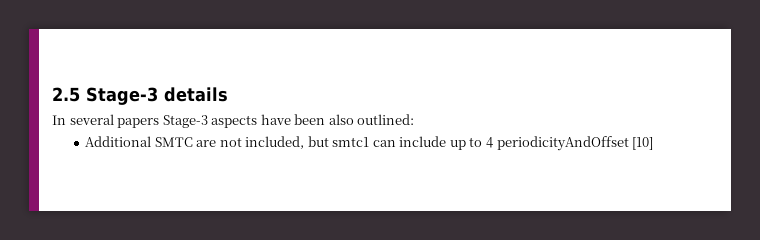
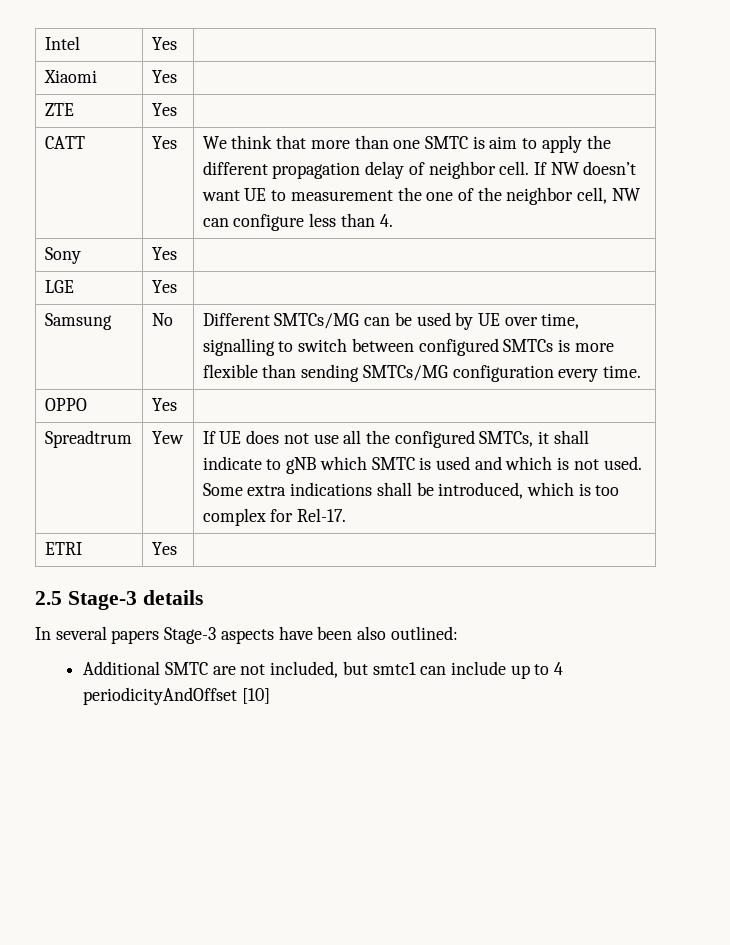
+ Intel | Yes |
+ Xiaomi | Yes |
+ ZTE | Yes |
+ CATT | Yes | We think that more than one SMTC is aim to apply the different propagation delay of neighbor cell. If NW doesn’t want UE to measurement the one of the neighbor cell, NW can configure less than 4.
+ Sony | Yes |
+ LGE | Yes |
+ Samsung | No | Different SMTCs/MG can be used by UE over time, signalling to switch between configured SMTCs is more flexible than sending SMTCs/MG configuration every time.
+ OPPO | Yes |
+ Spreadtrum | Yew | If UE does not use all the configured SMTCs, it shall indicate to gNB which SMTC is used and which is not used. Some extra indications shall be introduced, which is too complex for Rel-17.
+ ETRI | Yes |

